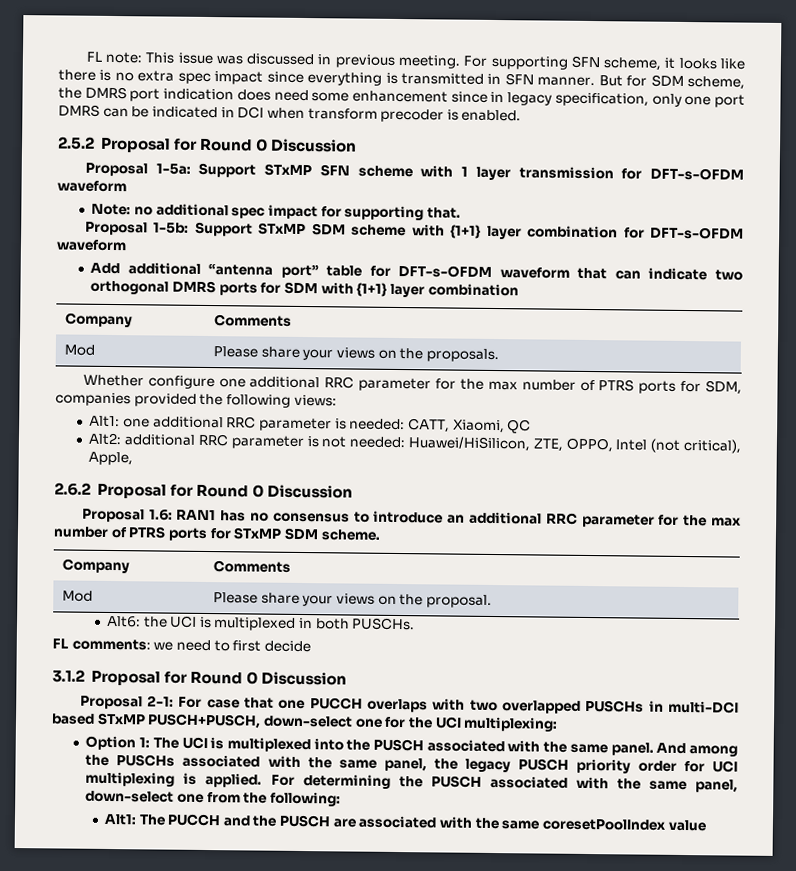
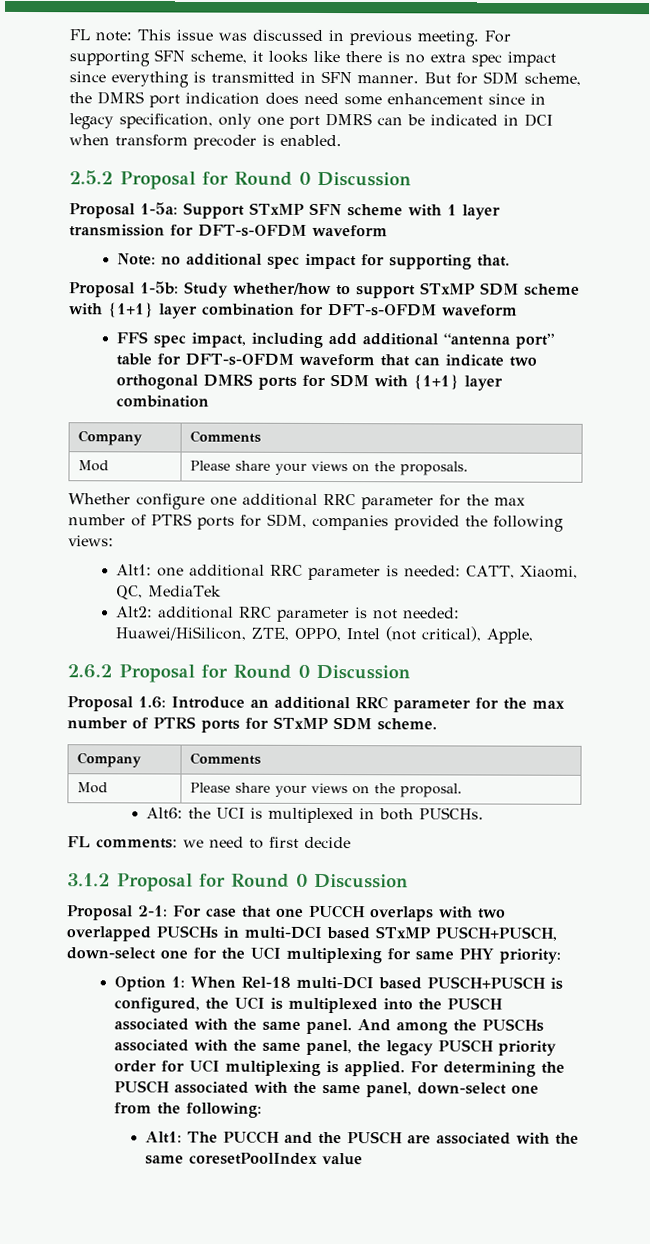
- Proposal 1-5b: Support STxMP SDM scheme with {1+1} layer combination for DFT-s-OFDM waveform
+ Proposal 1-5b: Study whether/how to support STxMP SDM scheme with {1+1} layer combination for DFT-s-OFDM waveform
- Add additional “antenna port” table for DFT-s-OFDM waveform that can indicate two orthogonal DMRS ports for SDM with {1+1} layer combination
+ FFS spec impact, including add additional “antenna port” table for DFT-s-OFDM waveform that can indicate two orthogonal DMRS ports for SDM with {1+1} layer combination
- Alt1: one additional RRC parameter is needed: CATT, Xiaomi, QC
+ Alt1: one additional RRC parameter is needed: CATT, Xiaomi, QC, MediaTek
- Proposal 1.6: RAN1 has no consensus to introduce an additional RRC parameter for the max number of PTRS ports for STxMP SDM scheme.
+ Proposal 1.6: Introduce an additional RRC parameter for the max number of PTRS ports for STxMP SDM scheme.
- Proposal 2-1: For case that one PUCCH overlaps with two overlapped PUSCHs in multi-DCI based STxMP PUSCH+PUSCH, down-select one for the UCI multiplexing:
- Option 1: The UCI is multiplexed into the PUSCH associated with the same panel.
+ Proposal 2-1: For case that one PUCCH overlaps with two overlapped PUSCHs in multi-DCI based STxMP PUSCH+PUSCH, down-select one for the UCI multiplexing for same PHY priority:
+ Option 1: When Rel-18 multi-DCI based PUSCH+PUSCH is configured, the UCI is multiplexed into the PUSCH associated with the same panel.

